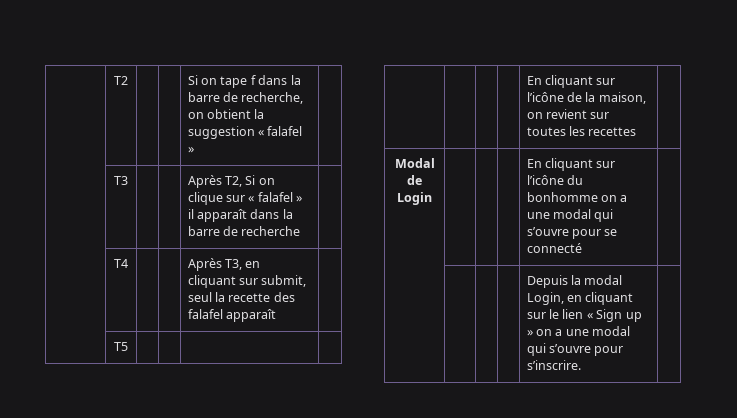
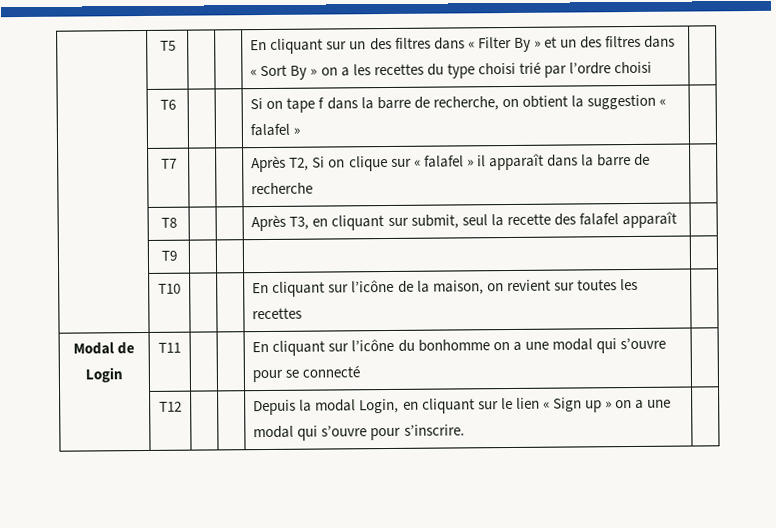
- | T2 | | | Si on tape f dans la barre de recherche, on obtient la suggestion « falafel » |
+ | T5 | | | En cliquant sur un des filtres dans « Filter By » et un des filtres dans « Sort By » on a les recettes du type choisi trié par l’ordre choisi |
+ | T6 | | | Si on tape f dans la barre de recherche, on obtient la suggestion « falafel » |
- | T3 | | | Après T2, Si on clique sur « falafel » il apparaît dans la barre de recherche |
+ | T7 | | | Après T2, Si on clique sur « falafel » il apparaît dans la barre de recherche |
- | T4 | | | Après T3, en cliquant sur submit, seul la recette des falafel apparaît |
+ | T8 | | | Après T3, en cliquant sur submit, seul la recette des falafel apparaît |
- | T5 | | | |
- | | | | En cliquant sur l’icône de la maison, on revient sur toutes les recettes |
+ | T9 | | | |
+ | T10 | | | En cliquant sur l’icône de la maison, on revient sur toutes les recettes |
- Modal de Login | | | | En cliquant sur l’icône du bonhomme on a une modal qui s’ouvre pour se connecté |
+ Modal de Login | T11 | | | En cliquant sur l’icône du bonhomme on a une modal qui s’ouvre pour se connecté |
- | | | | Depuis la modal Login, en cliquant sur le lien « Sign up » on a une modal qui s’ouvre pour s’inscrire. |
+ | T12 | | | Depuis la modal Login, en cliquant sur le lien « Sign up » on a une modal qui s’ouvre pour s’inscrire. |

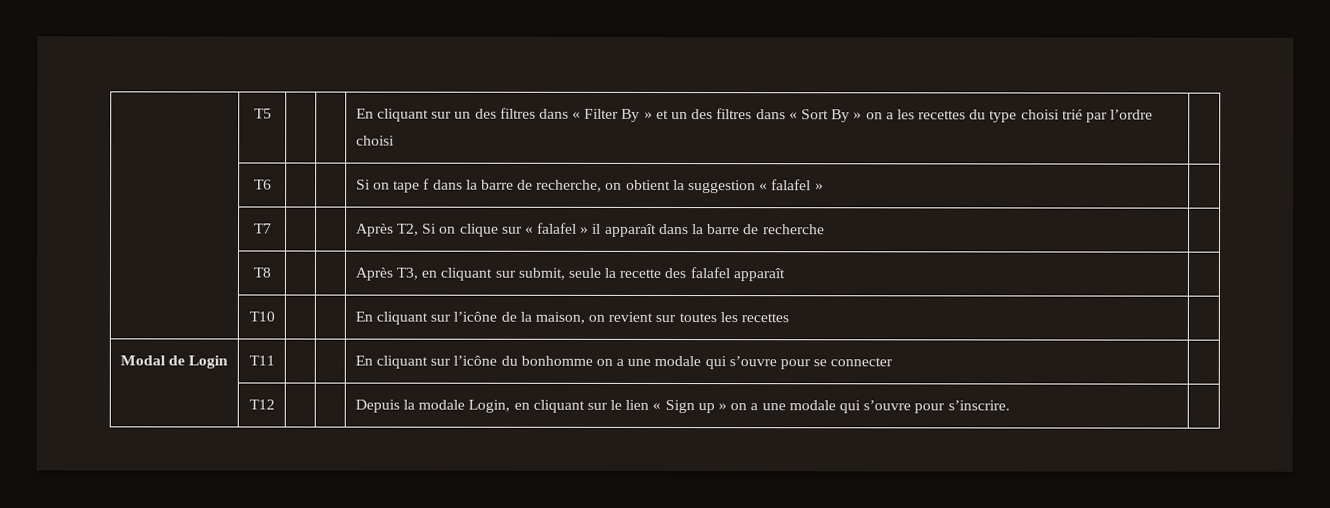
- | T8 | | | Après T3, en cliquant sur submit, seul la recette des falafel apparaît |
+ | T8 | | | Après T3, en cliquant sur submit, seule la recette des falafel apparaît |
- | T9 | | | |
- Modal de Login | T11 | | | En cliquant sur l’icône du bonhomme on a une modal qui s’ouvre pour se connecté |
+ Modal de Login | T11 | | | En cliquant sur l’icône du bonhomme on a une modale qui s’ouvre pour se connecter |
- | T12 | | | Depuis la modal Login, en cliquant sur le lien « Sign up » on a une modal qui s’ouvre pour s’inscrire. |
+ | T12 | | | Depuis la modale Login, en cliquant sur le lien « Sign up » on a une modale qui s’ouvre pour s’inscrire. |

